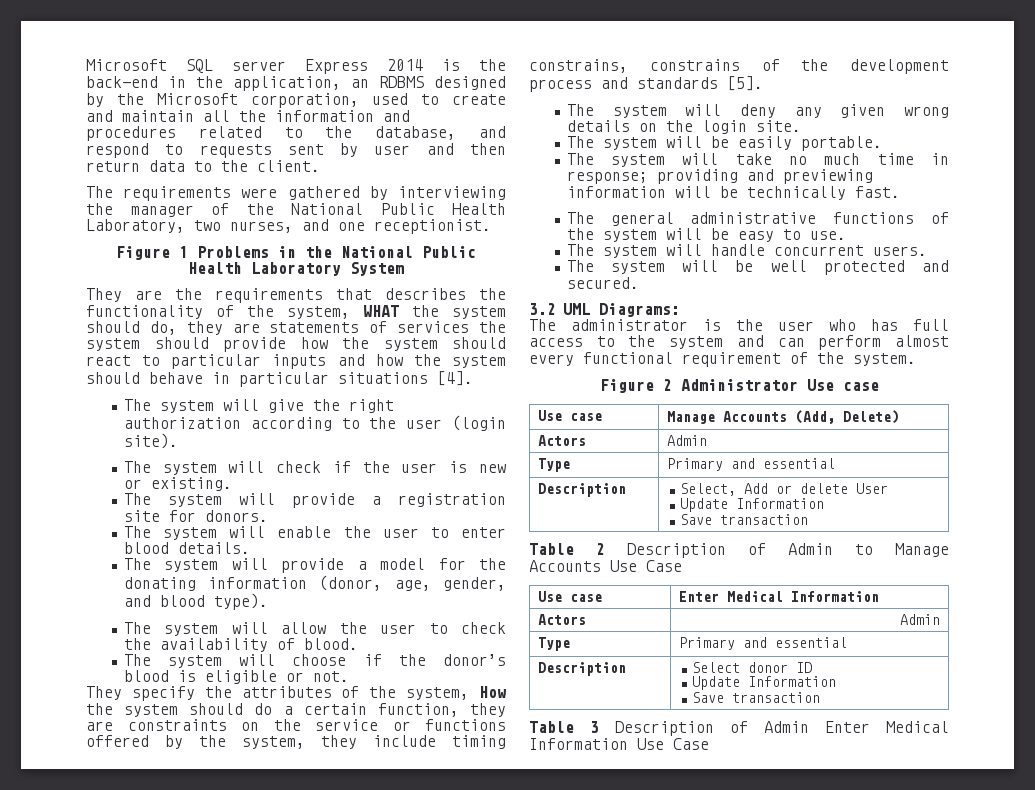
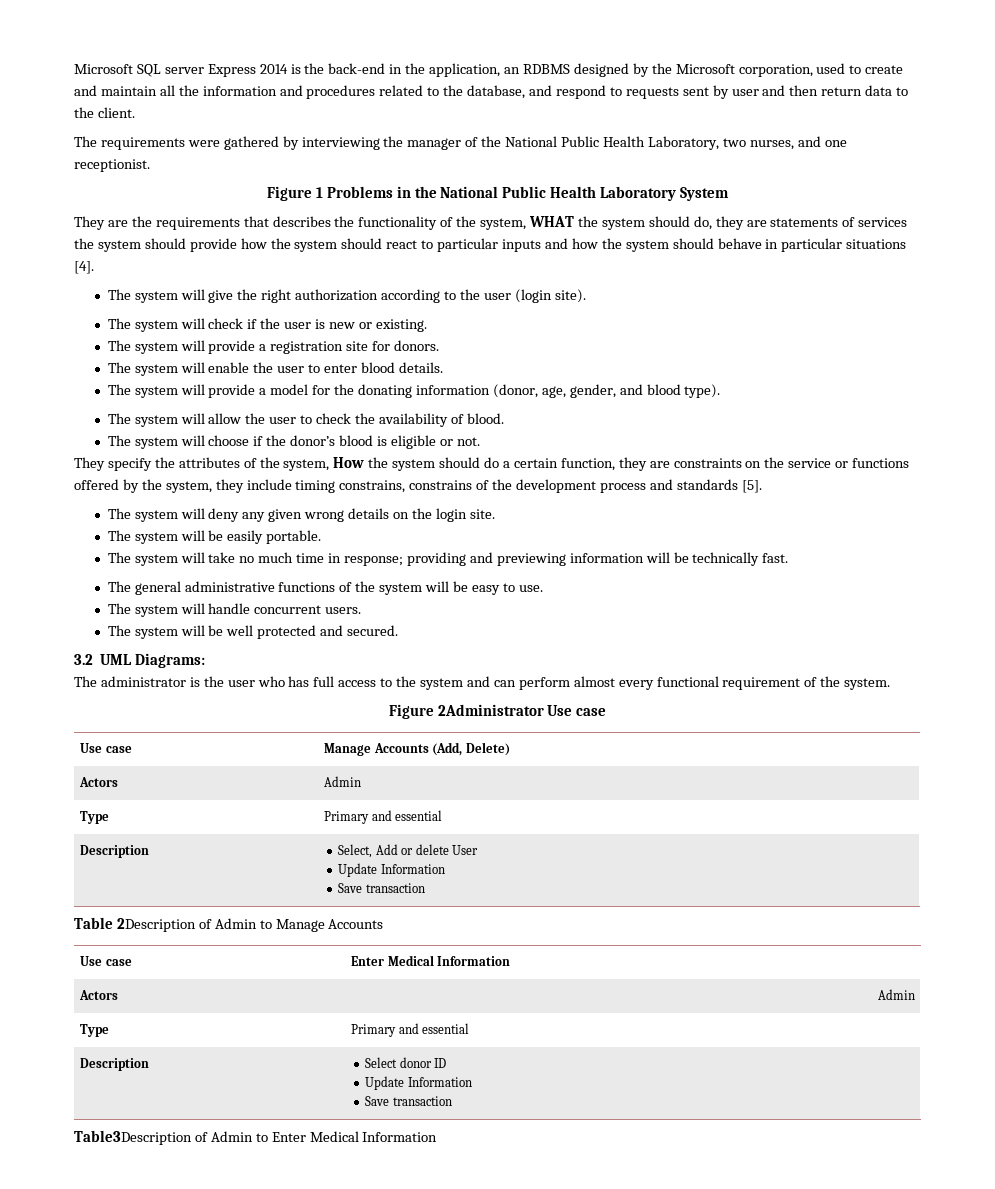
- Figure 2 Administrator Use case
+ Figure 2Administrator Use case
- Table 2 Description of Admin to Manage Accounts Use Case
+ Table 2Description of Admin to Manage Accounts
- Table 3 Description of Admin Enter Medical Information Use Case
+ Table3Description of Admin to Enter Medical Information

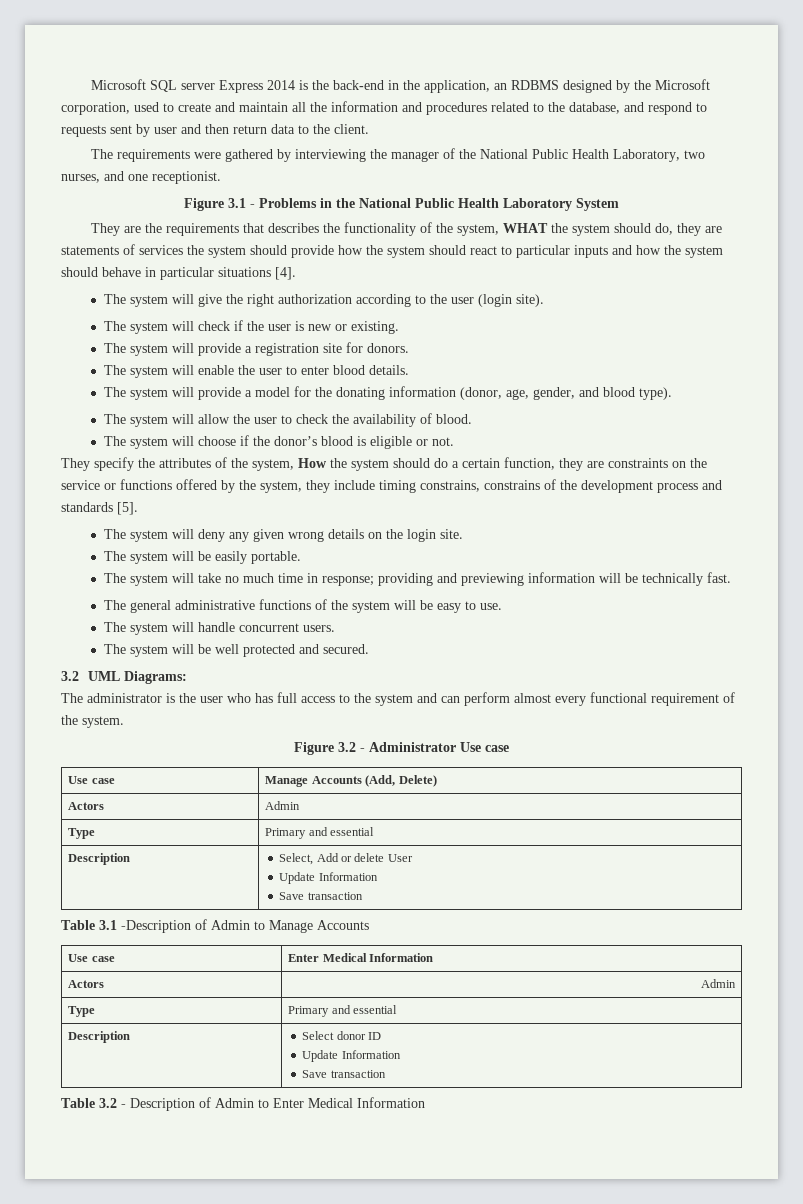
- Figure 1 Problems in the National Public Health Laboratory System
+ Figure 3.1 - Problems in the National Public Health Laboratory System
- Figure 2Administrator Use case
+ Figure 3.2 - Administrator Use case
- Table 2Description of Admin to Manage Accounts
+ Table 3.1 -Description of Admin to Manage Accounts
- Table3Description of Admin to Enter Medical Information
+ Table 3.2 - Description of Admin to Enter Medical Information

